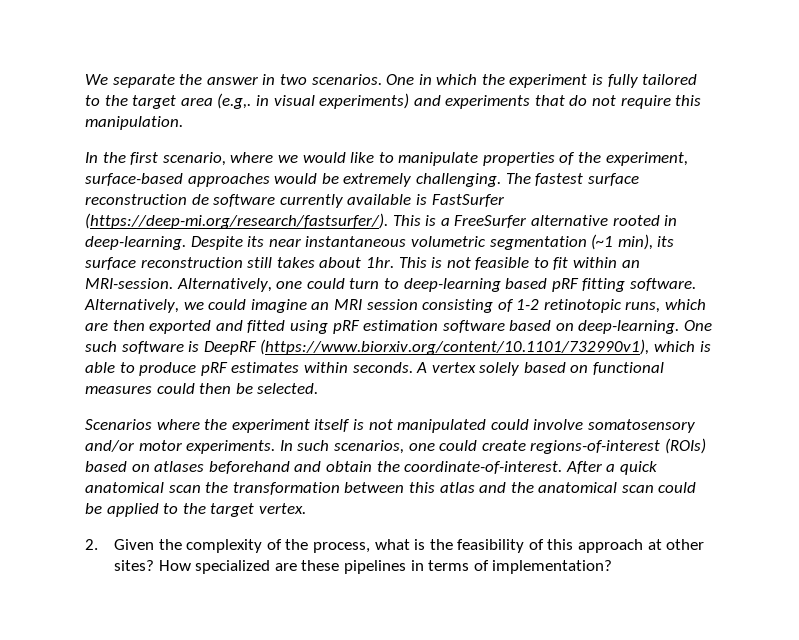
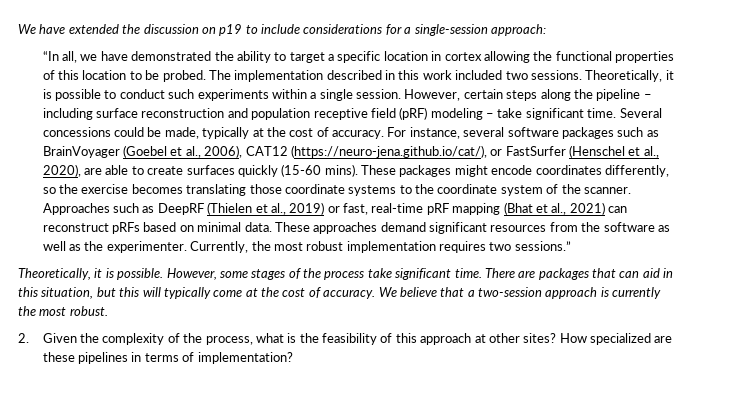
- We separate the answer in two scenarios. One in which the experiment is fully tailored to the target area (e.g,. in visual experiments) and experiments that do not require this manipulation.
- In the first scenario, where we would like to manipulate properties of the experiment, surface-based approaches would be extremely challenging. The fastest surface reconstruction de software currently available is FastSurfer (https://deep-mi.org/research/fastsurfer/). This is a FreeSurfer alternative rooted in deep-learning. Despite its near instantaneous volumetric segmentation (~1 min), its surface reconstruction still takes about 1hr. This is not feasible to fit within an MRI-session. Alternatively, one could turn to deep-learning based pRF fitting software. Alternatively, we could imagine an MRI session consisting of 1-2 retinotopic runs, which are then exported and fitted using pRF estimation software based on deep-learning. One such software is DeepRF (https://www.biorxiv.org/content/10.1101/732990v1), which is able to produce pRF estimates within seconds. A vertex solely based on functional measures could then be selected.
- Scenarios where the experiment itself is not manipulated could involve somatosensory and/or motor experiments. In such scenarios, one could create regions-of-interest (ROIs) based on atlases beforehand and obtain the coordinate-of-interest. After a quick anatomical scan the transformation between this atlas and the anatomical scan could be applied to the target vertex.
+ We have extended the discussion on p19 to include considerations for a single-session approach:
+ “In all, we have demonstrated the ability to target a specific location in cortex allowing the functional properties of this location to be probed. The implementation described in this work included two sessions. Theoretically, it is possible to conduct such experiments within a single session. However, certain steps along the pipeline – including surface reconstruction and population receptive field (pRF) modeling – take significant time. Several concessions could be made, typically at the cost of accuracy. For instance, several software packages such as BrainVoyager (Goebel et al., 2006), CAT12 (https://neuro-jena.github.io/cat/), or FastSurfer (Henschel et al., 2020), are able to create surfaces quickly (15-60 mins). These packages might encode coordinates differently, so the exercise becomes translating those coordinate systems to the coordinate system of the scanner. Approaches such as DeepRF (Thielen et al., 2019) or fast, real-time pRF mapping (Bhat et al., 2021) can reconstruct pRFs based on minimal data. These approaches demand significant resources from the software as well as the experimenter. Currently, the most robust implementation requires two sessions.”
+ Theoretically, it is possible. However, some stages of the process take significant time. There are packages that can aid in this situation, but this will typically come at the cost of accuracy. We believe that a two-session approach is currently the most robust.

